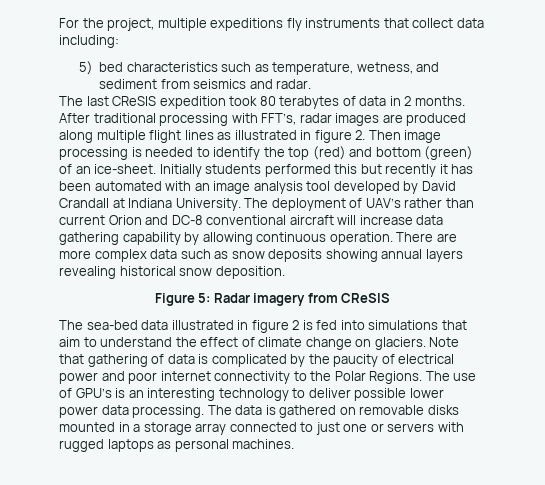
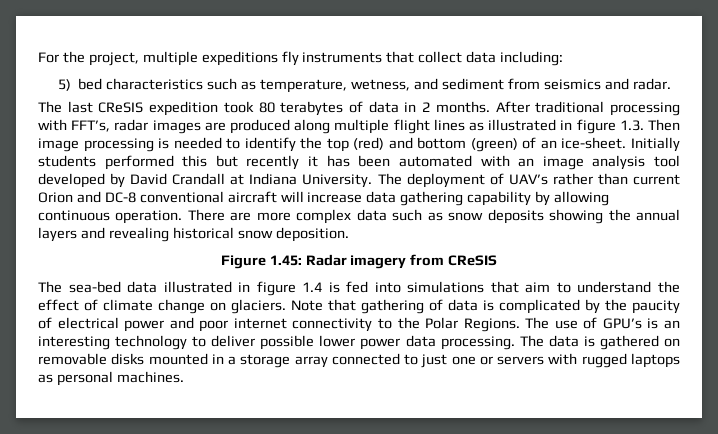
- After traditional processing with FFT’s, radar images are produced along multiple flight lines as illustrated in figure 2. Then image processing is needed to identify the top (red) and bottom (green) of an ice-sheet.
+ After traditional processing with FFT’s, radar images are produced along multiple flight lines as illustrated in figure 1.3. Then image processing is needed to identify the top (red) and bottom (green) of an ice-sheet.
- There are more complex data such as snow deposits showing annual layers revealing historical snow deposition.
+ There are more complex data such as snow deposits showing the annual layers and revealing historical snow deposition.
- Figure 5: Radar imagery from CReSIS
+ Figure 1.45: Radar imagery from CReSIS
- The sea-bed data illustrated in figure 2 is fed into simulations that aim to understand the effect of climate change on glaciers.
+ The sea-bed data illustrated in figure 1.4 is fed into simulations that aim to understand the effect of climate change on glaciers.

